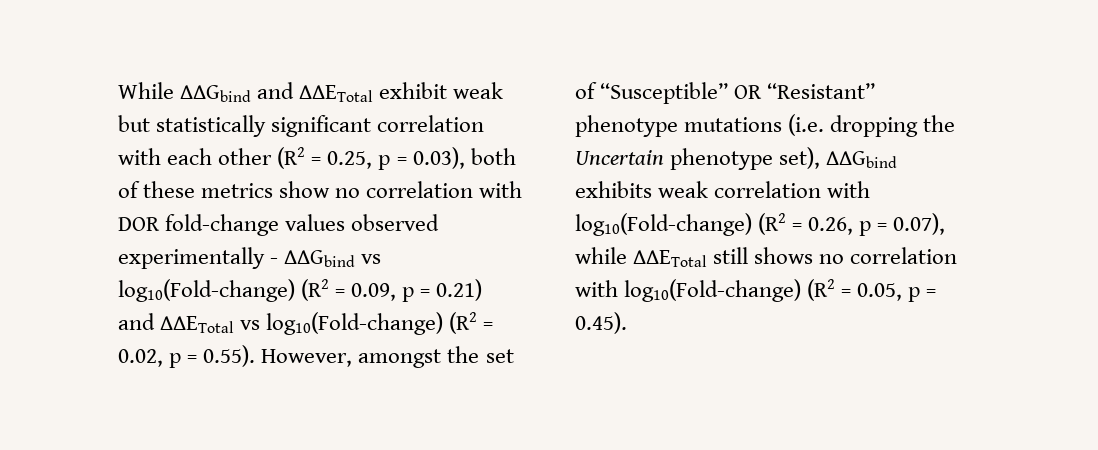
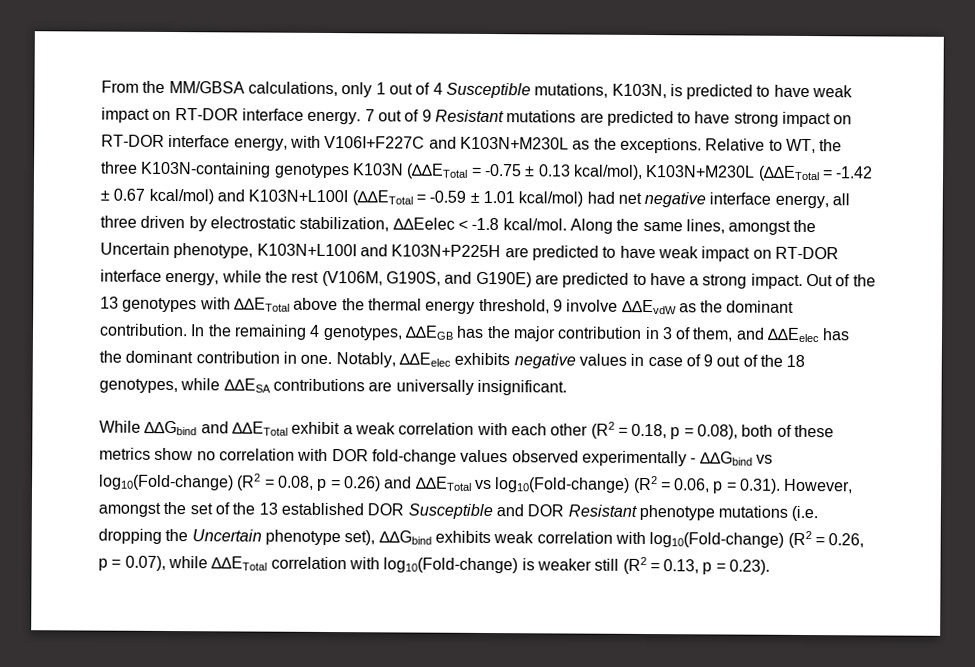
+ From the MM/GBSA calculations, only 1 out of 4 Susceptible mutations, K103N, is predicted to have weak impact on RT-DOR interface energy. 7 out of 9 Resistant mutations are predicted to have strong impact on RT-DOR interface energy, with V106I+F227C and K103N+M230L as the exceptions. Relative to WT, the three K103N-containing genotypes K103N (∆∆ETotal = -0.75 ± 0.13 kcal/mol), K103N+M230L (∆∆ETotal = -1.42 ± 0.67 kcal/mol) and K103N+L100I (∆∆ETotal = -0.59 ± 1.01 kcal/mol) had net negative interface energy, all three driven by electrostatic stabilization, ∆∆Eelec < -1.8 kcal/mol. Along the same lines, amongst the Uncertain phenotype, K103N+L100I and K103N+P225H are predicted to have weak impact on RT-DOR interface energy, while the rest (V106M, G190S, and G190E) are predicted to have a strong impact. Out of the 13 genotypes with ∆∆ETotal above the thermal energy threshold, 9 involve ∆∆EvdW as the dominant contribution. In the remaining 4 genotypes, ∆∆EGB has the major contribution in 3 of them, and ∆∆Eelec has the dominant contribution in one. Notably, ∆∆Eelec exhibits negative values in case of 9 out of the 18 genotypes, while ∆∆ESA contributions are universally insignificant.
- While ∆∆Gbind and ∆∆ETotal exhibit weak but statistically significant correlation with each other (R2 = 0.25, p = 0.03), both of these metrics show no correlation with DOR fold-change values observed experimentally - ∆∆Gbind vs log10(Fold-change) (R2 = 0.09, p = 0.21) and ∆∆ETotal vs log10(Fold-change) (R2 = 0.02, p = 0.55). However, amongst the set of “Susceptible” OR “Resistant” phenotype mutations (i.e. dropping the Uncertain phenotype set), ∆∆Gbind exhibits weak correlation with log10(Fold-change) (R2 = 0.26, p = 0.07), while ∆∆ETotal still shows no correlation with log10(Fold-change) (R2 = 0.05, p = 0.45).
+ While ∆∆Gbind and ∆∆ETotal exhibit a weak correlation with each other (R2 = 0.18, p = 0.08), both of these metrics show no correlation with DOR fold-change values observed experimentally - ∆∆Gbind vs log10(Fold-change) (R2 = 0.08, p = 0.26) and ∆∆ETotal vs log10(Fold-change) (R2 = 0.06, p = 0.31). However, amongst the set of the 13 established DOR Susceptible and DOR Resistant phenotype mutations (i.e. dropping the Uncertain phenotype set), ∆∆Gbind exhibits weak correlation with log10(Fold-change) (R2 = 0.26, p = 0.07), while ∆∆ETotal correlation with log10(Fold-change) is weaker still (R2 = 0.13, p = 0.23).

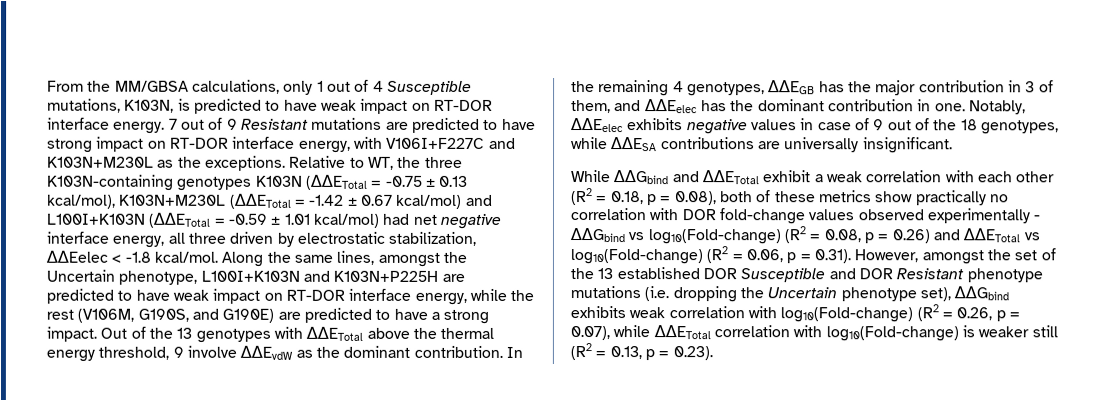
- Relative to WT, the three K103N-containing genotypes K103N (∆∆ETotal = -0.75 ± 0.13 kcal/mol), K103N+M230L (∆∆ETotal = -1.42 ± 0.67 kcal/mol) and K103N+L100I (∆∆ETotal = -0.59 ± 1.01 kcal/mol) had net negative interface energy, all three driven by electrostatic stabilization, ∆∆Eelec < -1.8 kcal/mol.
+ Relative to WT, the three K103N-containing genotypes K103N (∆∆ETotal = -0.75 ± 0.13 kcal/mol), K103N+M230L (∆∆ETotal = -1.42 ± 0.67 kcal/mol) and L100I+K103N (∆∆ETotal = -0.59 ± 1.01 kcal/mol) had net negative interface energy, all three driven by electrostatic stabilization, ∆∆Eelec < -1.8 kcal/mol.
- Along the same lines, amongst the Uncertain phenotype, K103N+L100I and K103N+P225H are predicted to have weak impact on RT-DOR interface energy, while the rest (V106M, G190S, and G190E) are predicted to have a strong impact.
+ Along the same lines, amongst the Uncertain phenotype, L100I+K103N and K103N+P225H are predicted to have weak impact on RT-DOR interface energy, while the rest (V106M, G190S, and G190E) are predicted to have a strong impact.
- While ∆∆Gbind and ∆∆ETotal exhibit a weak correlation with each other (R2 = 0.18, p = 0.08), both of these metrics show no correlation with DOR fold-change values observed experimentally - ∆∆Gbind vs log10(Fold-change) (R2 = 0.08, p = 0.26) and ∆∆ETotal vs log10(Fold-change) (R2 = 0.06, p = 0.31). However, amongst the set of the 13 established DOR Susceptible and DOR Resistant phenotype mutations (i.e. dropping the Uncertain phenotype set), ∆∆Gbind exhibits weak correlation with log10(Fold-change) (R2 = 0.26, p = 0.07), while ∆∆ETotal correlation with log10(Fold-change) is weaker still (R2 = 0.13, p = 0.23).
+ While ∆∆Gbind and ∆∆ETotal exhibit a weak correlation with each other (R2 = 0.18, p = 0.08), both of these metrics show practically no correlation with DOR fold-change values observed experimentally - ∆∆Gbind vs log10(Fold-change) (R2 = 0.08, p = 0.26) and ∆∆ETotal vs log10(Fold-change) (R2 = 0.06, p = 0.31). However, amongst the set of the 13 established DOR Susceptible and DOR Resistant phenotype mutations (i.e. dropping the Uncertain phenotype set), ∆∆Gbind exhibits weak correlation with log10(Fold-change) (R2 = 0.26, p = 0.07), while ∆∆ETotal correlation with log10(Fold-change) is weaker still (R2 = 0.13, p = 0.23).

